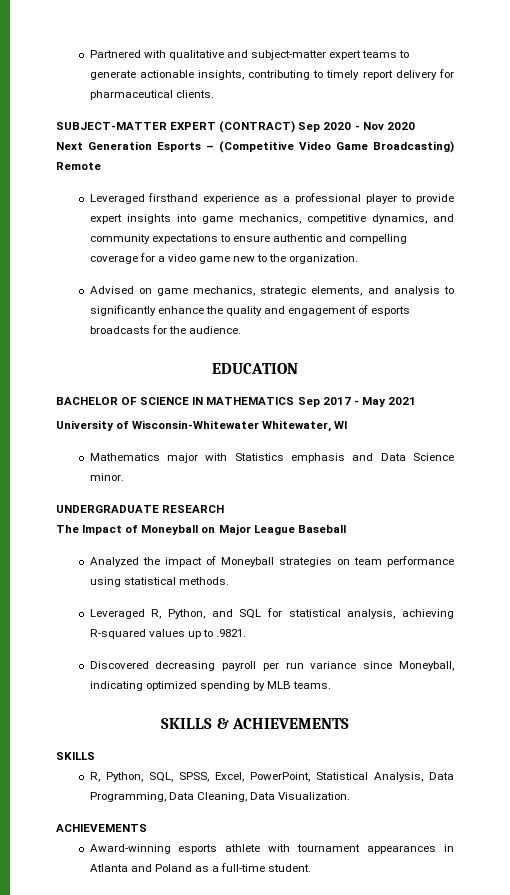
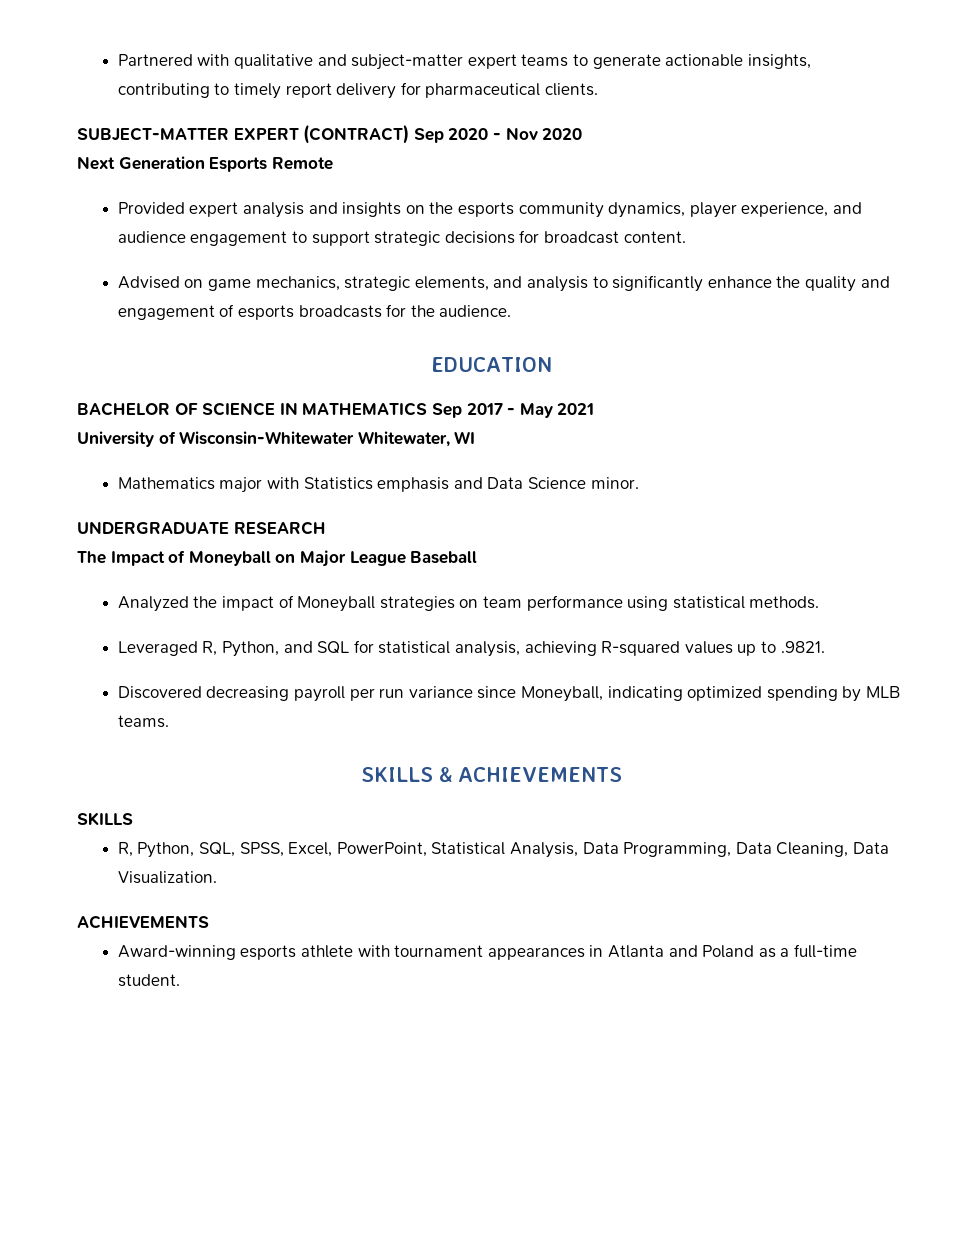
- Next Generation Esports – (Competitive Video Game Broadcasting) Remote
- Leveraged firsthand experience as a professional player to provide expert insights into game mechanics, competitive dynamics, and community expectations to ensure authentic and compelling coverage for a video game new to the organization.
+ Next Generation Esports Remote
+ Provided expert analysis and insights on the esports community dynamics, player experience, and audience engagement to support strategic decisions for broadcast content.

